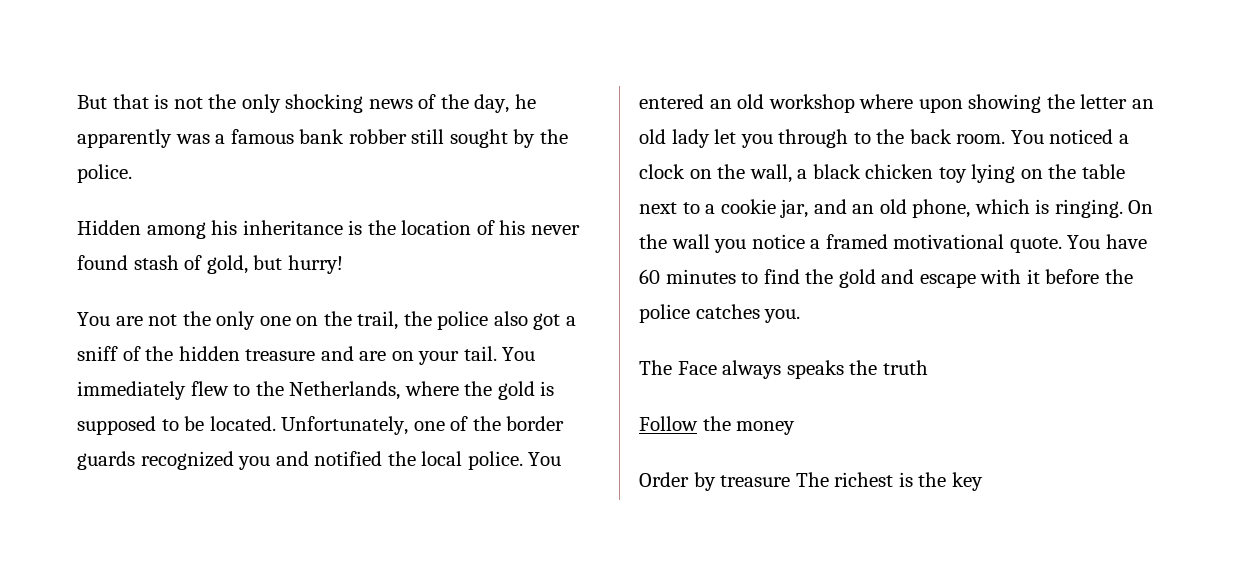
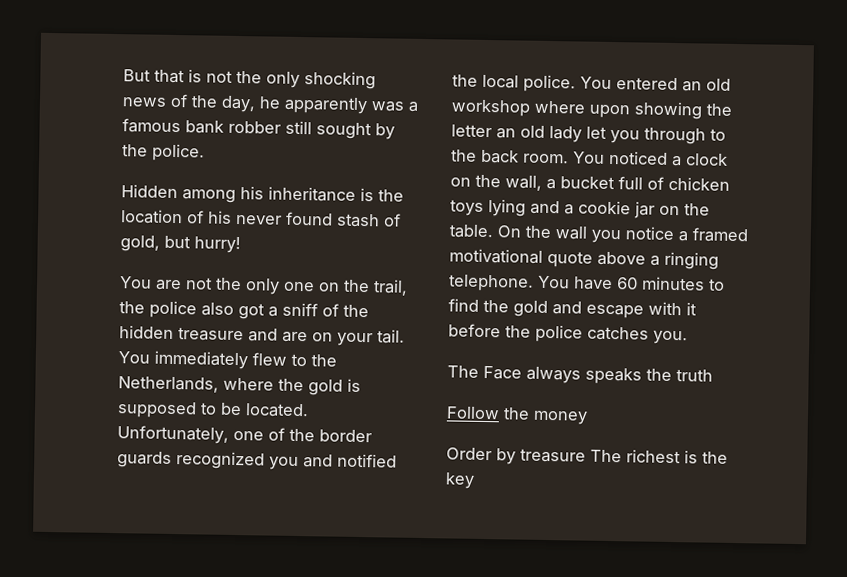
- You noticed a clock on the wall, a black chicken toy lying on the table next to a cookie jar, and an old phone, which is ringing.
+ You noticed a clock on the wall, a bucket full of chicken toys lying and a cookie jar on the table.
- On the wall you notice a framed motivational quote.
+ On the wall you notice a framed motivational quote above a ringing telephone.

